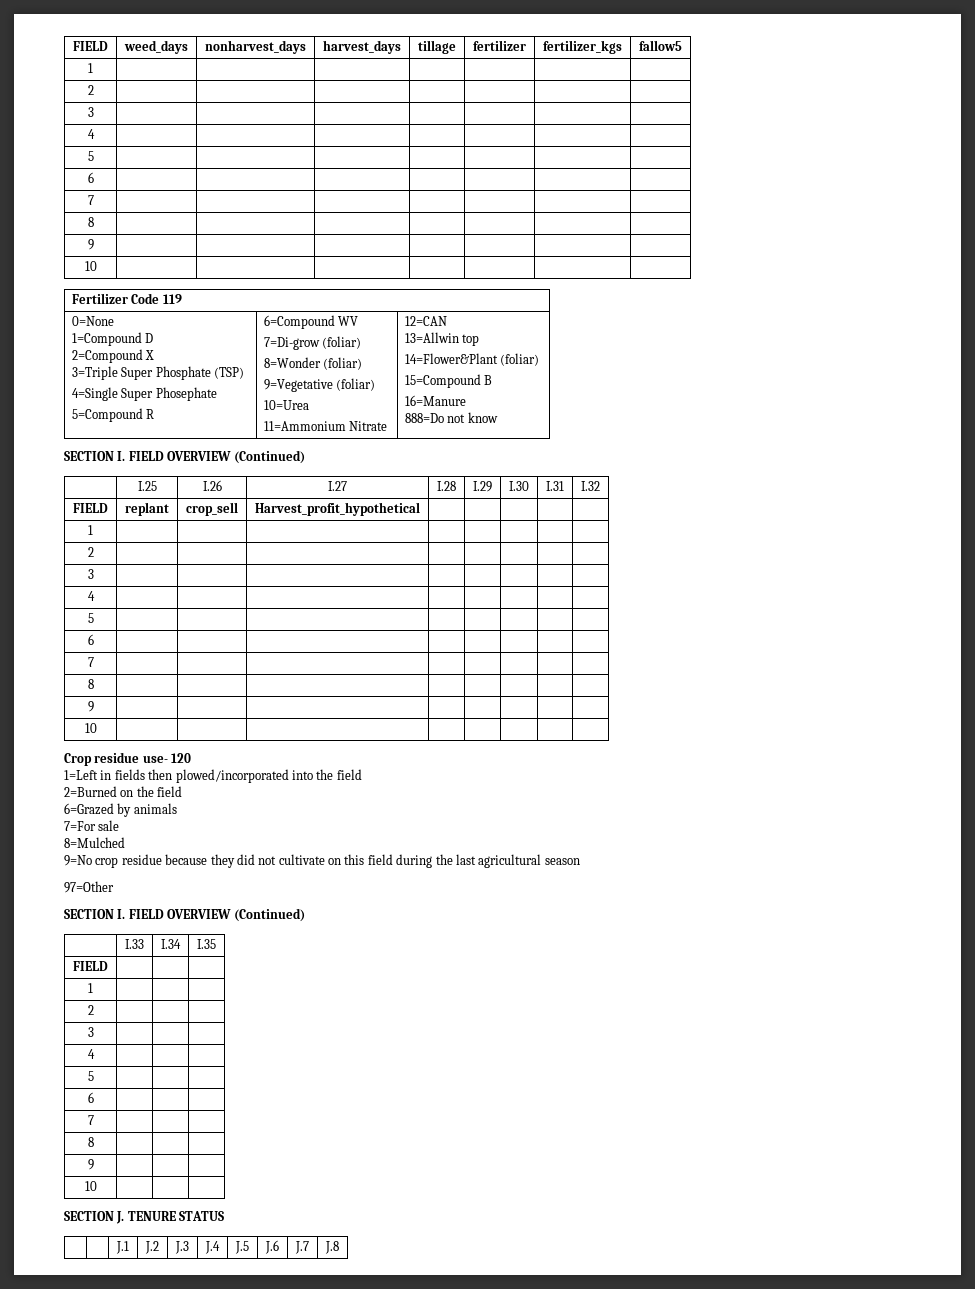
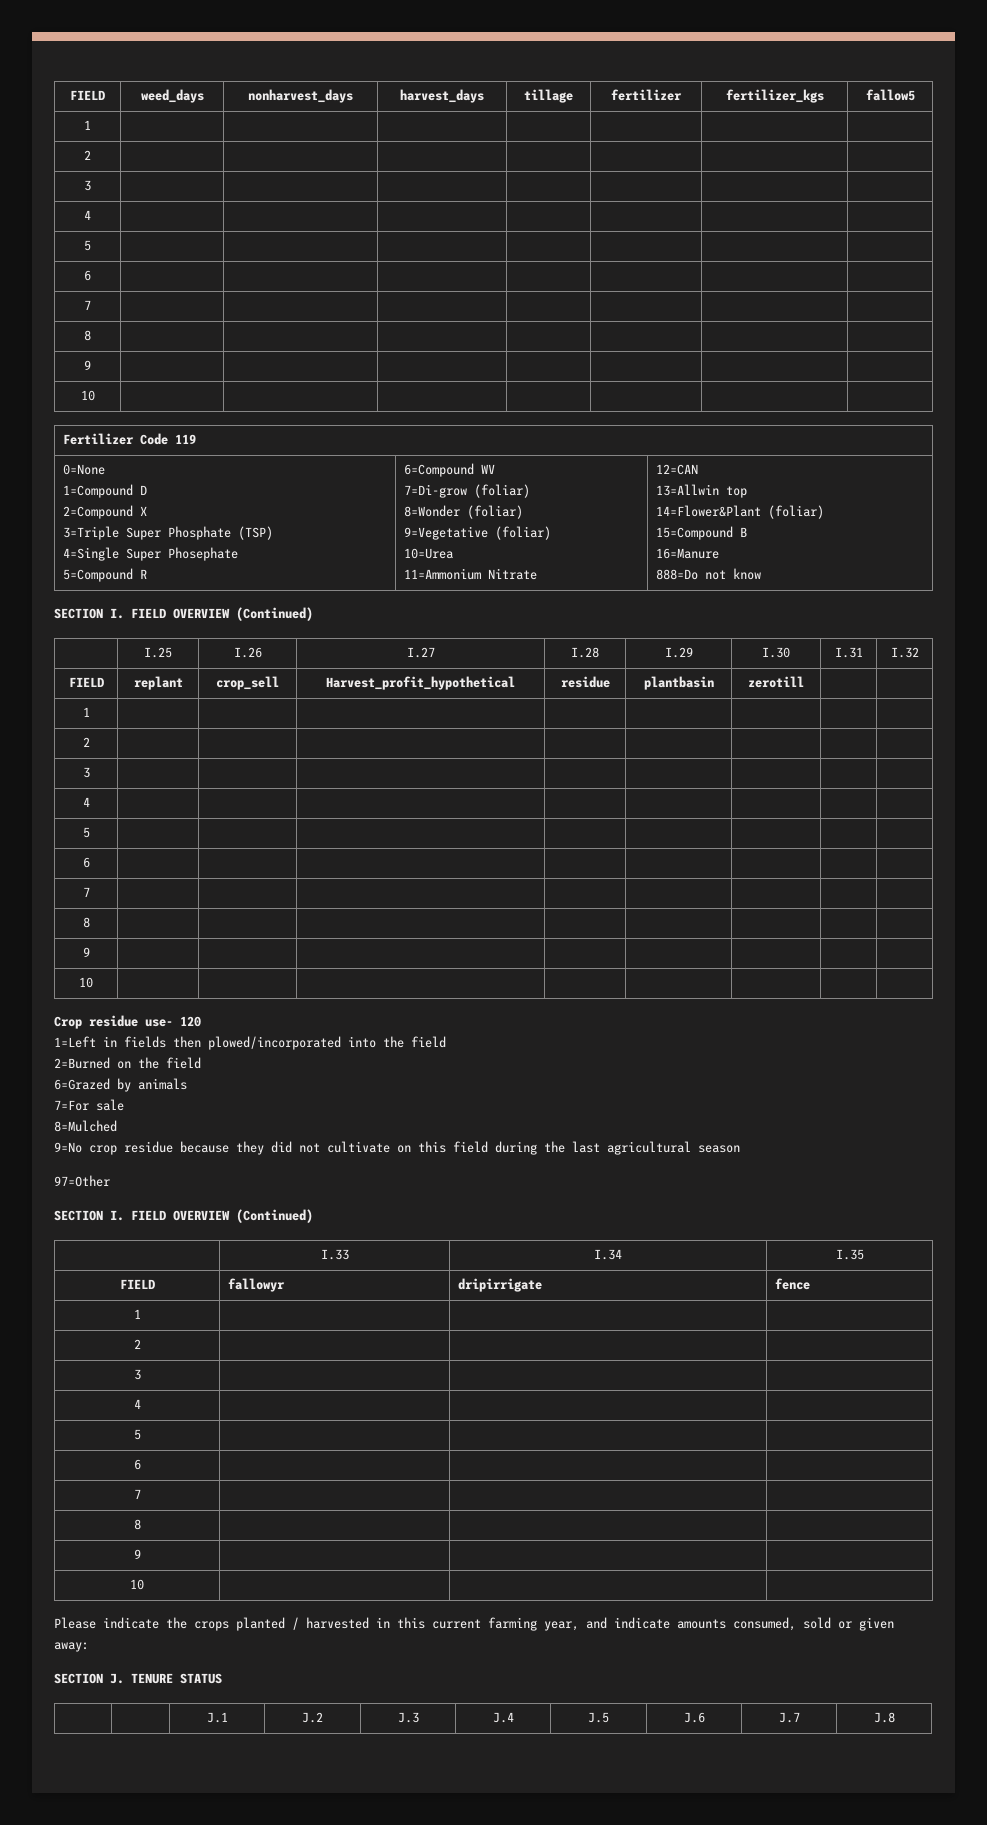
- FIELD | replant | crop_sell | Harvest_profit_hypothetical | | | | |
+ FIELD | replant | crop_sell | Harvest_profit_hypothetical | residue | plantbasin | zerotill | |
- FIELD | | |
+ FIELD | fallowyr | dripirrigate | fence
+ Please indicate the crops planted / harvested in this current farming year, and indicate amounts consumed, sold or given away:

